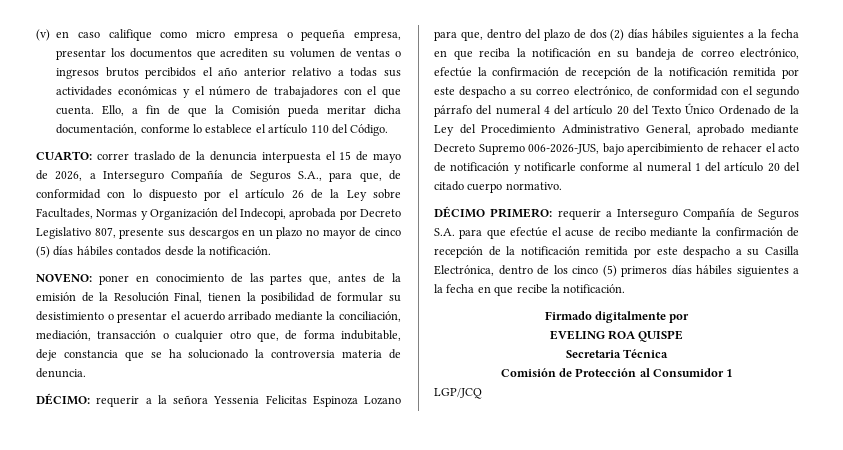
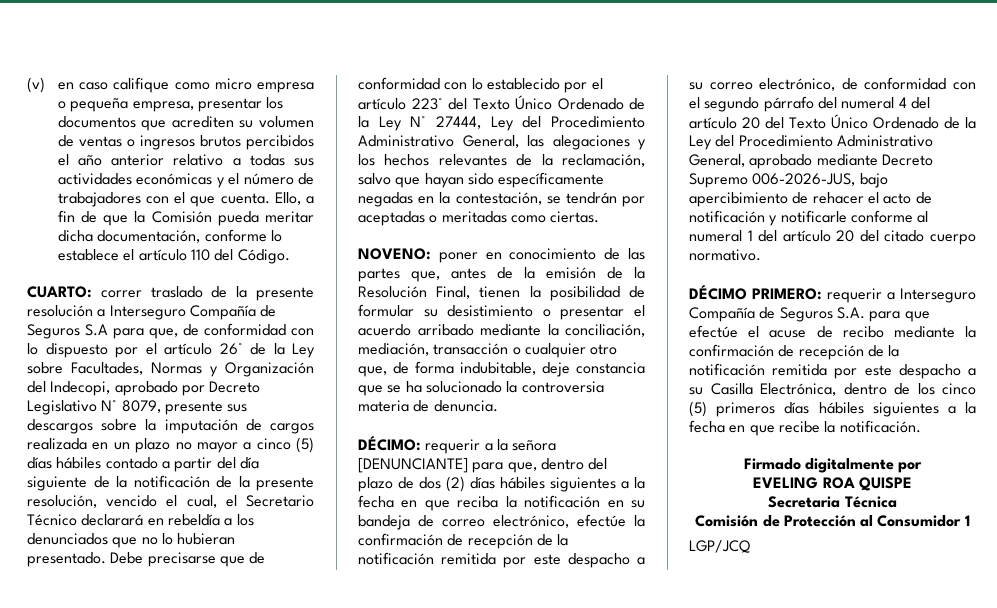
- CUARTO: correr traslado de la denuncia interpuesta el 15 de mayo de 2026, a Interseguro Compañía de Seguros S.A., para que, de conformidad con lo dispuesto por el artículo 26 de la Ley sobre Facultades, Normas y Organización del Indecopi, aprobada por Decreto Legislativo 807, presente sus descargos en un plazo no mayor de cinco (5) días hábiles contados desde la notificación.
+ CUARTO: correr traslado de la presente resolución a Interseguro Compañía de Seguros S.A para que, de conformidad con lo dispuesto por el artículo 26° de la Ley sobre Facultades, Normas y Organización del Indecopi, aprobado por Decreto Legislativo N° 8079, presente sus descargos sobre la imputación de cargos realizada en un plazo no mayor a cinco (5) días hábiles contado a partir del día siguiente de la notificación de la presente resolución, vencido el cual, el Secretario Técnico declarará en rebeldía a los denunciados que no lo hubieran presentado. Debe precisarse que de conformidad con lo establecido por el artículo 223° del Texto Único Ordenado de la Ley N° 27444, Ley del Procedimiento Administrativo General, las alegaciones y los hechos relevantes de la reclamación, salvo que hayan sido específicamente negadas en la contestación, se tendrán por aceptadas o meritadas como ciertas.
- requerir a la señora Yessenia Felicitas Espinoza Lozano para que, dentro del plazo de dos (2) días hábiles siguientes a la fecha en que reciba la notificación en su bandeja de correo electrónico, efectúe la confirmación de recepción de la notificación remitida por este despacho a su correo electrónico, de conformidad con el segundo párrafo del numeral 4 del artículo 20 del Texto Único Ordenado de la Ley del Procedimiento Administrativo General, aprobado mediante Decreto Supremo 006-2026-JUS, bajo apercibimiento de rehacer el acto de notificación y notificarle conforme al numeral 1 del artículo 20 del citado cuerpo normativo.
+ requerir a la señora [DENUNCIANTE] para que, dentro del plazo de dos (2) días hábiles siguientes a la fecha en que reciba la notificación en su bandeja de correo electrónico, efectúe la confirmación de recepción de la notificación remitida por este despacho a su correo electrónico, de conformidad con el segundo párrafo del numeral 4 del artículo 20 del Texto Único Ordenado de la Ley del Procedimiento Administrativo General, aprobado mediante Decreto Supremo 006-2026-JUS, bajo apercibimiento de rehacer el acto de notificación y notificarle conforme al numeral 1 del artículo 20 del citado cuerpo normativo.

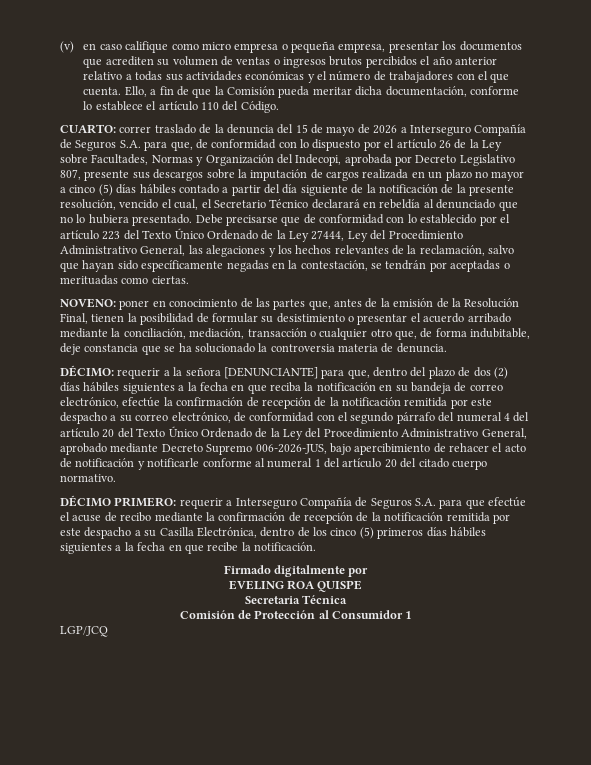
- correr traslado de la presente resolución a Interseguro Compañía de Seguros S.A para que, de conformidad con lo dispuesto por el artículo 26° de la Ley sobre Facultades, Normas y Organización del Indecopi, aprobado por Decreto Legislativo N° 8079, presente sus descargos sobre la imputación de cargos realizada en un plazo no mayor a cinco (5) días hábiles contado a partir del día siguiente de la notificación de la presente resolución, vencido el cual, el Secretario Técnico declarará en rebeldía a los denunciados que no lo hubieran presentado.
+ correr traslado de la denuncia del 15 de mayo de 2026 a Interseguro Compañía de Seguros S.A. para que, de conformidad con lo dispuesto por el artículo 26 de la Ley sobre Facultades, Normas y Organización del Indecopi, aprobada por Decreto Legislativo 807, presente sus descargos sobre la imputación de cargos realizada en un plazo no mayor a cinco (5) días hábiles contado a partir del día siguiente de la notificación de la presente resolución, vencido el cual, el Secretario Técnico declarará en rebeldía al denunciado que no lo hubiera presentado.
- Debe precisarse que de conformidad con lo establecido por el artículo 223° del Texto Único Ordenado de la Ley N° 27444, Ley del Procedimiento Administrativo General, las alegaciones y los hechos relevantes de la reclamación, salvo que hayan sido específicamente negadas en la contestación, se tendrán por aceptadas o meritadas como ciertas.
+ Debe precisarse que de conformidad con lo establecido por el artículo 223 del Texto Único Ordenado de la Ley 27444, Ley del Procedimiento Administrativo General, las alegaciones y los hechos relevantes de la reclamación, salvo que hayan sido específicamente negadas en la contestación, se tendrán por aceptadas o merituadas como ciertas.

